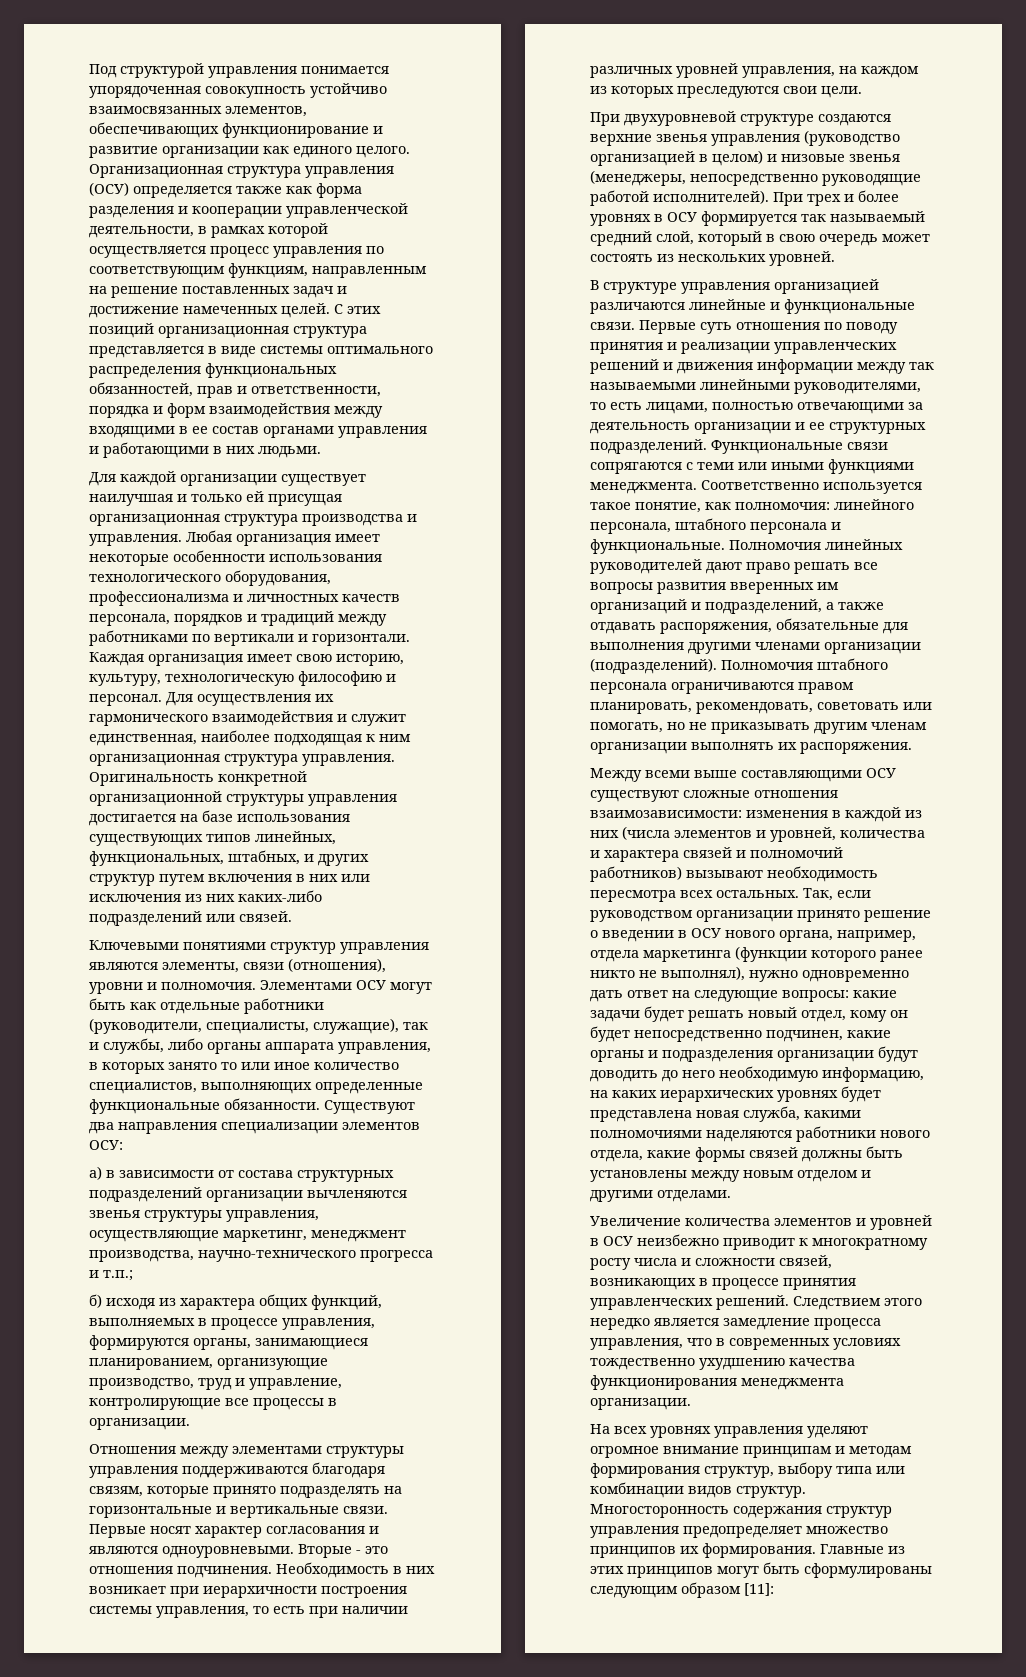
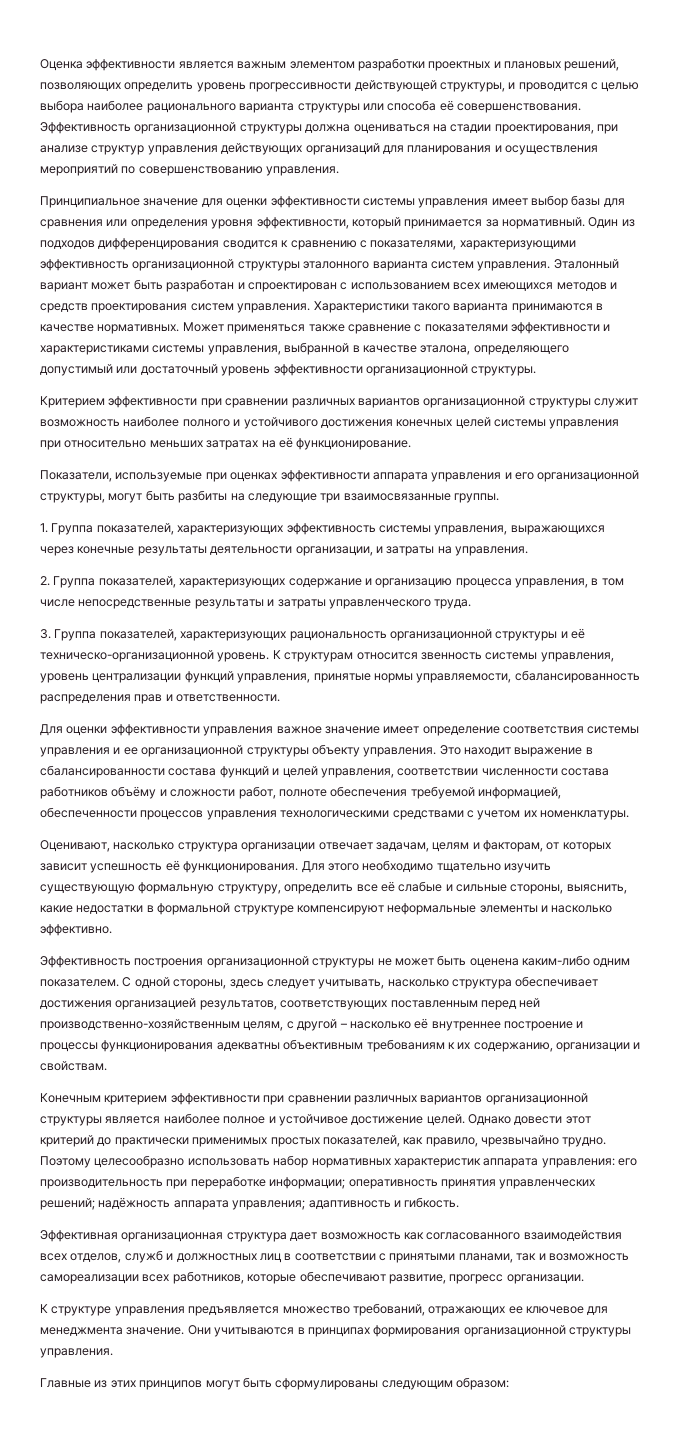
- Под структурой управления понимается упорядоченная совокупность устойчиво взаимосвязанных элементов, обеспечивающих функционирование и развитие организации как единого целого. Организационная структура управления (ОСУ) определяется также как форма разделения и кооперации управленческой деятельности, в рамках которой осуществляется процесс управления по соответствующим функциям, направленным на решение поставленных задач и достижение намеченных целей. С этих позиций организационная структура представляется в виде системы оптимального распределения функциональных обязанностей, прав и ответственности, порядка и форм взаимодействия между входящими в ее состав органами управления и работающими в них людьми.
- Для каждой организации существует наилучшая и только ей присущая организационная структура производства и управления. Любая организация имеет некоторые особенности использования технологического оборудования, профессионализма и личностных качеств персонала, порядков и традиций между работниками по вертикали и горизонтали. Каждая организация имеет свою историю, культуру, технологическую философию и персонал. Для осуществления их гармонического взаимодействия и служит единственная, наиболее подходящая к ним организационная структура управления. Оригинальность конкретной организационной структуры управления достигается на базе использования существующих типов линейных, функциональных, штабных, и других структур путем включения в них или исключения из них каких-либо подразделений или связей.
- Ключевыми понятиями структур управления являются элементы, связи (отношения), уровни и полномочия. Элементами ОСУ могут быть как отдельные работники (руководители, специалисты, служащие), так и службы, либо органы аппарата управления, в которых занято то или иное количество специалистов, выполняющих определенные функциональные обязанности. Существуют два направления специализации элементов ОСУ:
- а) в зависимости от состава структурных подразделений организации вычленяются звенья структуры управления, осуществляющие маркетинг, менеджмент производства, научно-технического прогресса и т.п.;
- б) исходя из характера общих функций, выполняемых в процессе управления, формируются органы, занимающиеся планированием, организующие производство, труд и управление, контролирующие все процессы в организации.
- Отношения между элементами структуры управления поддерживаются благодаря связям, которые принято подразделять на горизонтальные и вертикальные связи. Первые носят характер согласования и являются одноуровневыми. Вторые - это отношения подчинения. Необходимость в них возникает при иерархичности построения системы управления, то есть при наличии различных уровней управления, на каждом из которых преследуются свои цели.
- При двухуровневой структуре создаются верхние звенья управления (руководство организацией в целом) и низовые звенья (менеджеры, непосредственно руководящие работой исполнителей). При трех и более уровнях в ОСУ формируется так называемый средний слой, который в свою очередь может состоять из нескольких уровней.
- В структуре управления организацией различаются линейные и функциональные связи. Первые суть отношения по поводу принятия и реализации управленческих решений и движения информации между так называемыми линейными руководителями, то есть лицами, полностью отвечающими за деятельность организации и ее структурных подразделений. Функциональные связи сопрягаются с теми или иными функциями менеджмента. Соответственно используется такое понятие, как полномочия: линейного персонала, штабного персонала и функциональные. Полномочия линейных руководителей дают право решать все вопросы развития вверенных им организаций и подразделений, а также отдавать распоряжения, обязательные для выполнения другими членами организации (подразделений). Полномочия штабного персонала ограничиваются правом планировать, рекомендовать, советовать или помогать, но не приказывать другим членам организации выполнять их распоряжения.
- Между всеми выше составляющими ОСУ существуют сложные отношения взаимозависимости: изменения в каждой из них (числа элементов и уровней, количества и характера связей и полномочий работников) вызывают необходимость пересмотра всех остальных. Так, если руководством организации принято решение о введении в ОСУ нового органа, например, отдела маркетинга (функции которого ранее никто не выполнял), нужно одновременно дать ответ на следующие вопросы: какие задачи будет решать новый отдел, кому он будет непосредственно подчинен, какие органы и подразделения организации будут доводить до него необходимую информацию, на каких иерархических уровнях будет представлена новая служба, какими полномочиями наделяются работники нового отдела, какие формы связей должны быть установлены между новым отделом и другими отделами.
- Увеличение количества элементов и уровней в ОСУ неизбежно приводит к многократному росту числа и сложности связей, возникающих в процессе принятия управленческих решений. Следствием этого нередко является замедление процесса управления, что в современных условиях тождественно ухудшению качества функционирования менеджмента организации.
- На всех уровнях управления уделяют огромное внимание принципам и методам формирования структур, выбору типа или комбинации видов структур. Многосторонность содержания структур управления предопределяет множество принципов их формирования. Главные из этих принципов могут быть сформулированы следующим образом [11]:
+ Оценка эффективности является важным элементом разработки проектных и плановых решений, позволяющих определить уровень прогрессивности действующей структуры, и проводится с целью выбора наиболее рационального варианта структуры или способа её совершенствования. Эффективность организационной структуры должна оцениваться на стадии проектирования, при анализе структур управления действующих организаций для планирования и осуществления мероприятий по совершенствованию управления.
+ Принципиальное значение для оценки эффективности системы управления имеет выбор базы для сравнения или определения уровня эффективности, который принимается за нормативный. Один из подходов дифференцирования сводится к сравнению с показателями, характеризующими эффективность организационной структуры эталонного варианта систем управления. Эталонный вариант может быть разработан и спроектирован с использованием всех имеющихся методов и средств проектирования систем управления. Характеристики такого варианта принимаются в качестве нормативных. Может применяться также сравнение с показателями эффективности и характеристиками системы управления, выбранной в качестве эталона, определяющего допустимый или достаточный уровень эффективности организационной структуры.
+ Критерием эффективности при сравнении различных вариантов организационной структуры служит возможность наиболее полного и устойчивого достижения конечных целей системы управления при относительно меньших затратах на её функционирование.
+ Показатели, используемые при оценках эффективности аппарата управления и его организационной структуры, могут быть разбиты на следующие три взаимосвязанные группы.
+ 1. Группа показателей, характеризующих эффективность системы управления, выражающихся через конечные результаты деятельности организации, и затраты на управления.
+ 2. Группа показателей, характеризующих содержание и организацию процесса управления, в том числе непосредственные результаты и затраты управленческого труда.
+ 3. Группа показателей, характеризующих рациональность организационной структуры и её техническо-организационной уровень. К структурам относится звенность системы управления, уровень централизации функций управления, принятые нормы управляемости, сбалансированность распределения прав и ответственности.
+ Для оценки эффективности управления важное значение имеет определение соответствия системы управления и ее организационной структуры объекту управления. Это находит выражение в сбалансированности состава функций и целей управления, соответствии численности состава работников объёму и сложности работ, полноте обеспечения требуемой информацией, обеспеченности процессов управления технологическими средствами с учетом их номенклатуры.
+ Оценивают, насколько структура организации отвечает задачам, целям и факторам, от которых зависит успешность её функционирования. Для этого необходимо тщательно изучить существующую формальную структуру, определить все её слабые и сильные стороны, выяснить, какие недостатки в формальной структуре компенсируют неформальные элементы и насколько эффективно.
+ Эффективность построения организационной структуры не может быть оценена каким-либо одним показателем. С одной стороны, здесь следует учитывать, насколько структура обеспечивает достижения организацией результатов, соответствующих поставленным перед ней производственно-хозяйственным целям, с другой – насколько её внутреннее построение и процессы функционирования адекватны объективным требованиям к их содержанию, организации и свойствам.
+ Конечным критерием эффективности при сравнении различных вариантов организационной структуры является наиболее полное и устойчивое достижение целей. Однако довести этот критерий до практически применимых простых показателей, как правило, чрезвычайно трудно. Поэтому целесообразно использовать набор нормативных характеристик аппарата управления: его производительность при переработке информации; оперативность принятия управленческих решений; надёжность аппарата управления; адаптивность и гибкость.
+ Эффективная организационная структура дает возможность как согласованного взаимодействия всех отделов, служб и должностных лиц в соответствии с принятыми планами, так и возможность самореализации всех работников, которые обеспечивают развитие, прогресс организации.
+ К структуре управления предъявляется множество требований, отражающих ее ключевое для менеджмента значение. Они учитываются в принципах формирования организационной структуры управления.
+ Главные из этих принципов могут быть сформулированы следующим образом:

